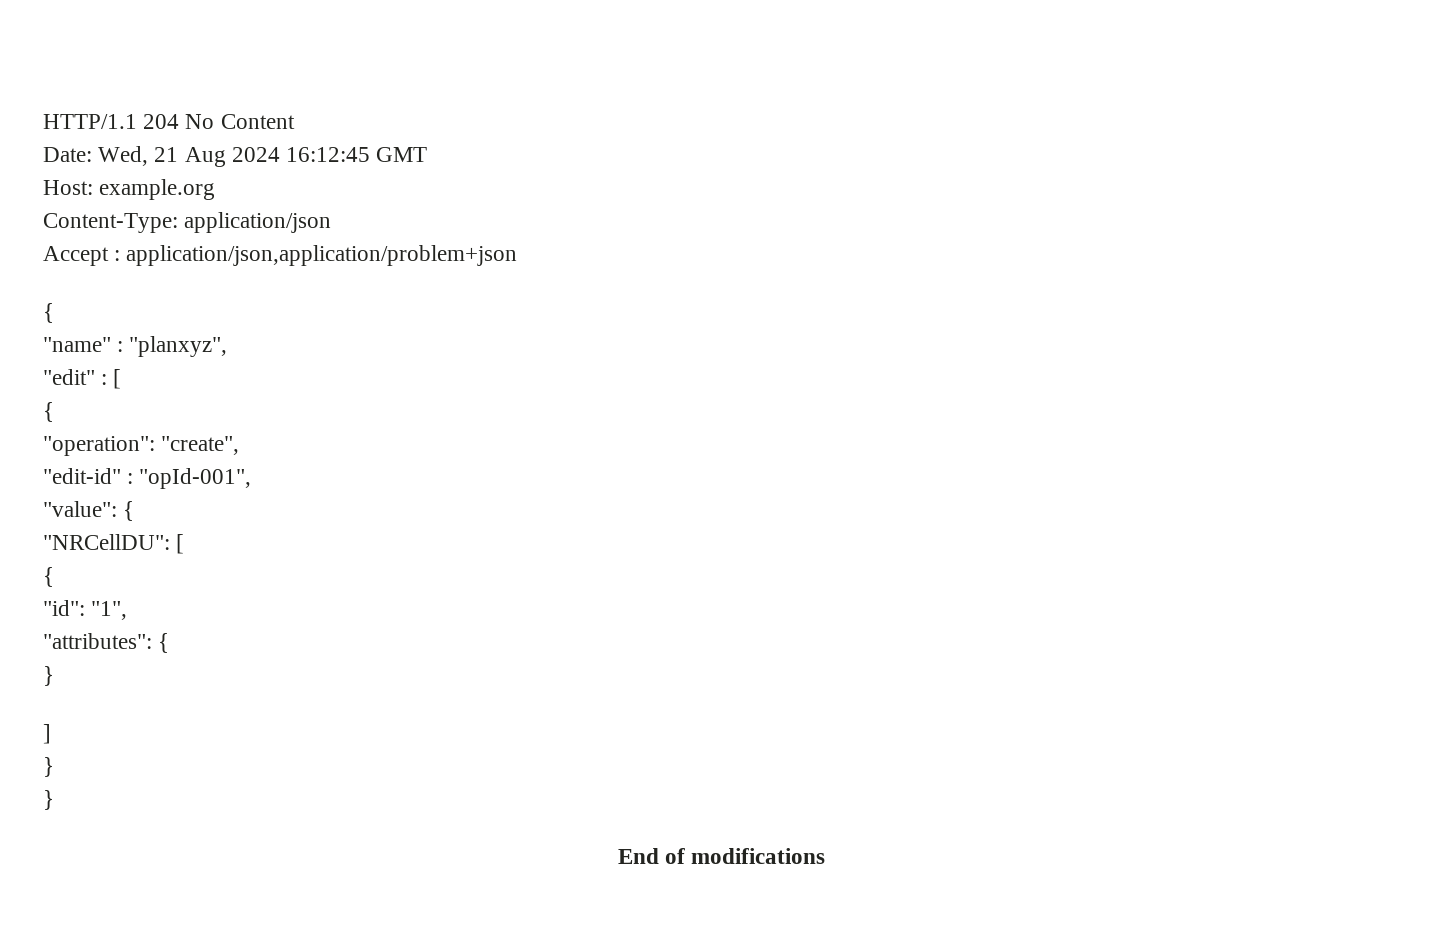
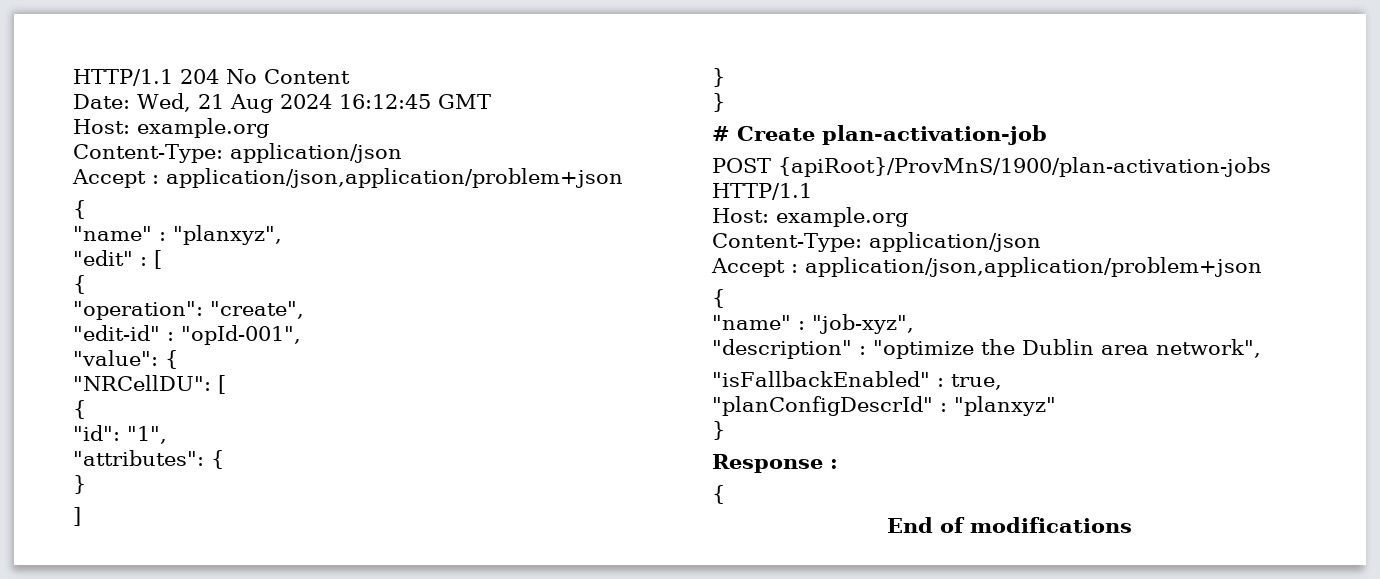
+ # Create plan-activation-job
+ POST {apiRoot}/ProvMnS/1900/plan-activation-jobs HTTP/1.1
+ Host: example.org
+ Content-Type: application/json
+ Accept : application/json,application/problem+json
+ {
+ "name" : "job-xyz",
+ "description" : "optimize the Dublin area network",
+ "isFallbackEnabled" : true,
+ "planConfigDescrId" : "planxyz"
+ }
+ Response :
+ {

